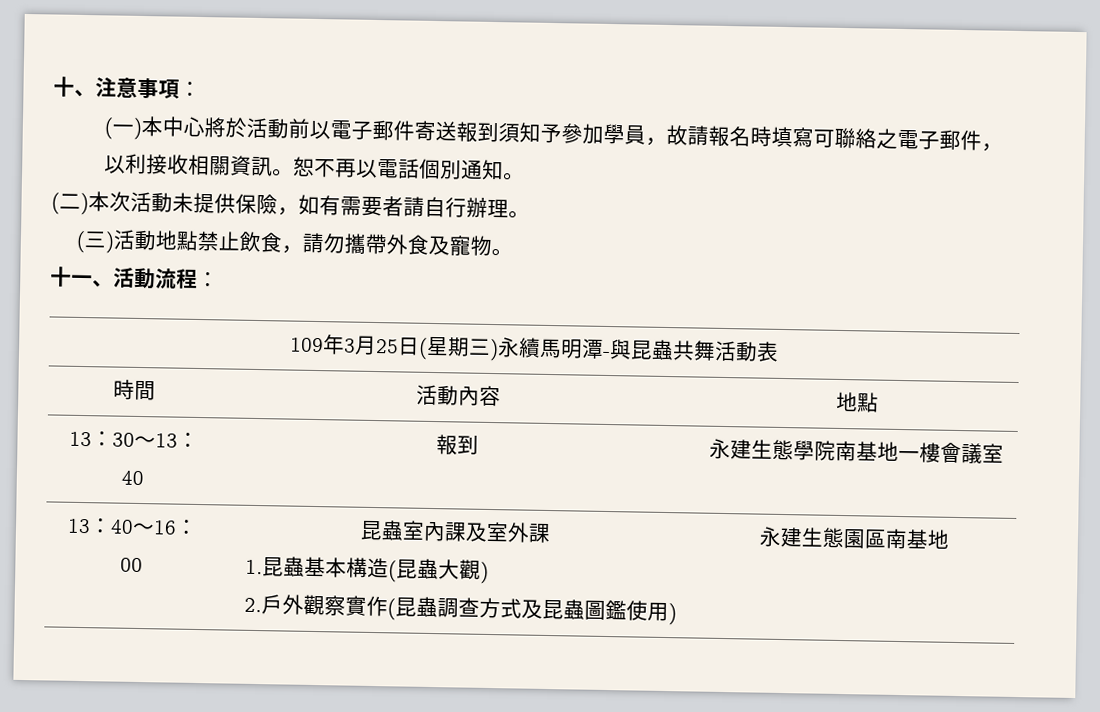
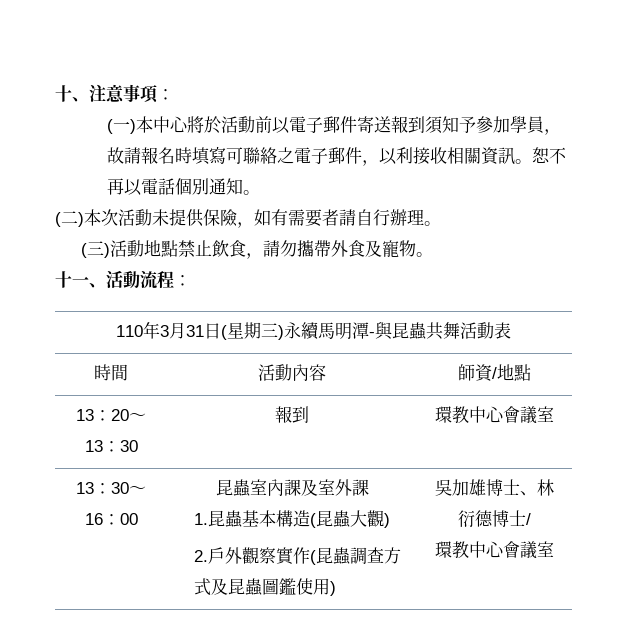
- 109年3月25日(星期三)永續馬明潭-與昆蟲共舞活動表
+ 110年3月31日(星期三)永續馬明潭-與昆蟲共舞活動表
- 時間 | 活動內容 | 地點
+ 時間 | 活動內容 | 師資/地點
- 13：30～13：40 | 報到 | 永建生態學院南基地一樓會議室
+ 13：20～13：30 | 報到 | 環教中心會議室
- 13：40～16：00
+ 13：30～16：00
- 永建生態園區南基地
+ 吳加雄博士、林衍德博士/
+ 環教中心會議室

